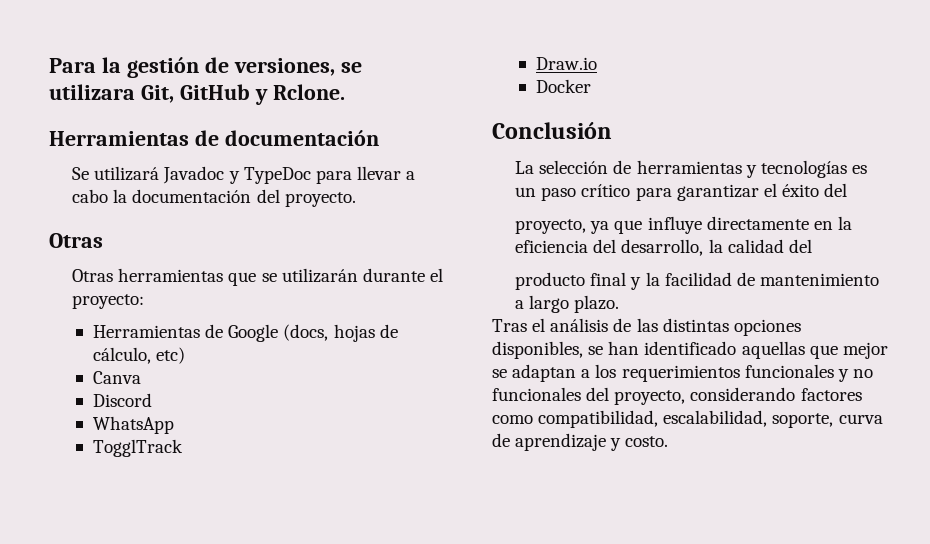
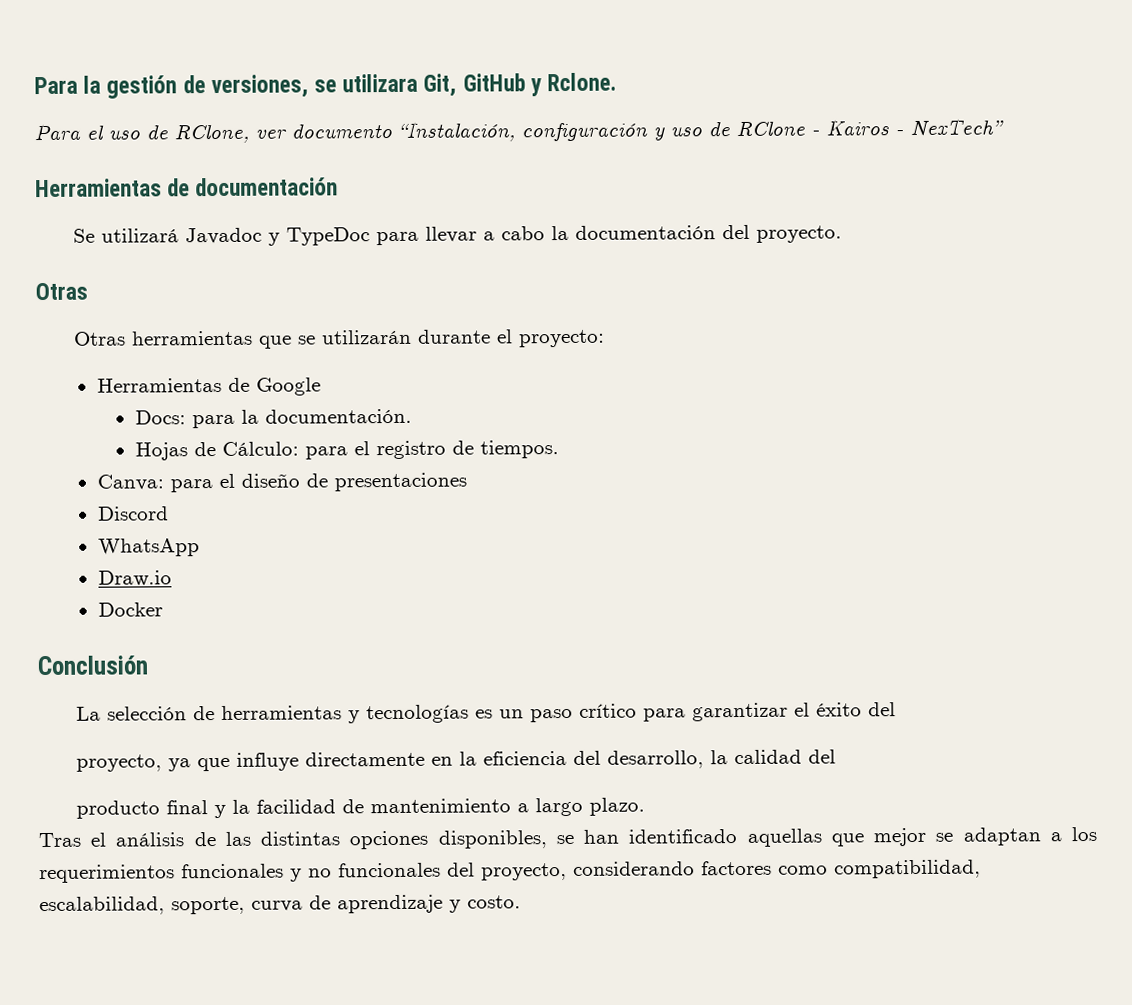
+ Para el uso de RClone, ver documento “Instalación, configuración y uso de RClone - Kairos - NexTech”
- Herramientas de Google (docs, hojas de cálculo, etc)
- Canva
+ Herramientas de Google
+ Docs: para la documentación.
+ Hojas de Cálculo: para el registro de tiempos.
+ Canva: para el diseño de presentaciones
- TogglTrack

